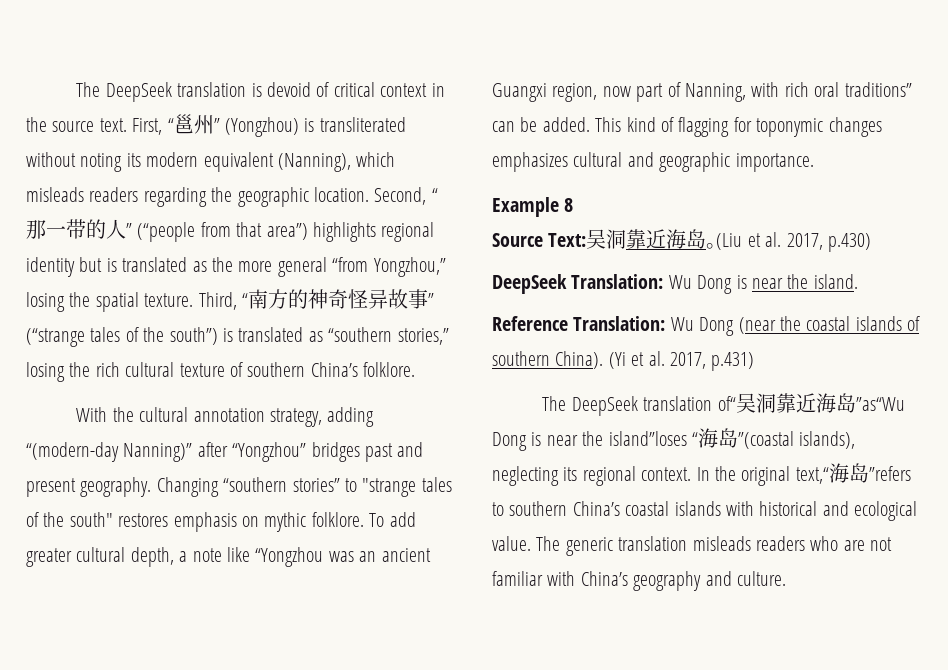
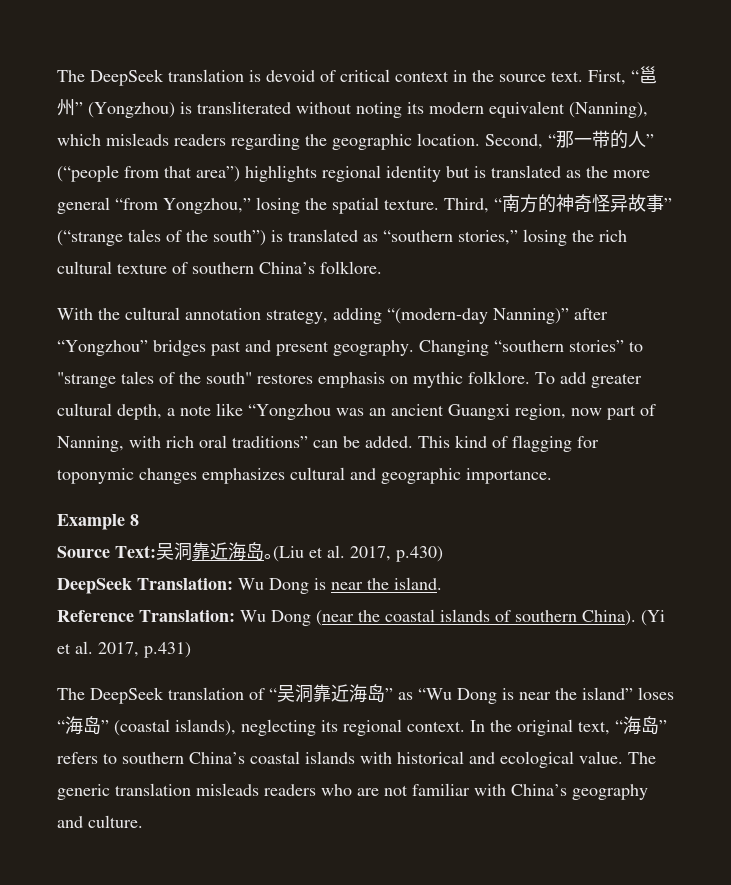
- The DeepSeek translation of“吴洞靠近海岛”as“Wu Dong is near the island”loses “海岛”(coastal islands), neglecting its regional context.
+ The DeepSeek translation of “吴洞靠近海岛” as “Wu Dong is near the island” loses “海岛” (coastal islands), neglecting its regional context.
- In the original text,“海岛”refers to southern China’s coastal islands with historical and ecological value.
+ In the original text, “海岛” refers to southern China’s coastal islands with historical and ecological value.

